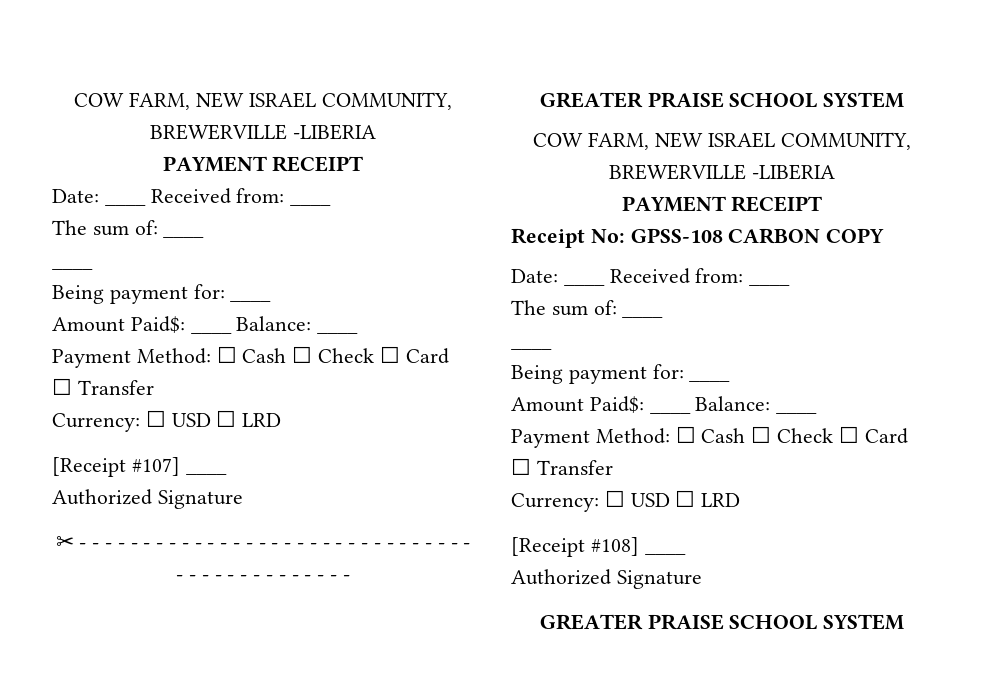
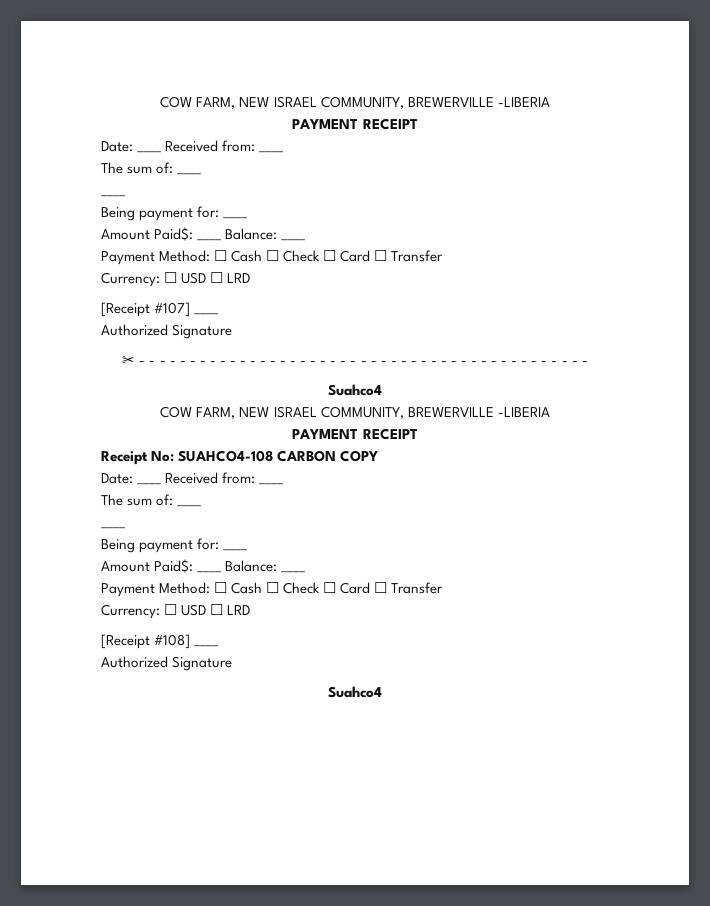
  ✂ - - - - - - - - - - - - - - - - - - - - - - - - - - - - - - - - - - - - - - - - - - - - -
- GREATER PRAISE SCHOOL SYSTEM
+ Suahco4
- Receipt No: GPSS-108 CARBON COPY
+ Receipt No: SUAHCO4-108 CARBON COPY
  [Receipt #108] ____
  Authorized Signature
- GREATER PRAISE SCHOOL SYSTEM
+ Suahco4

